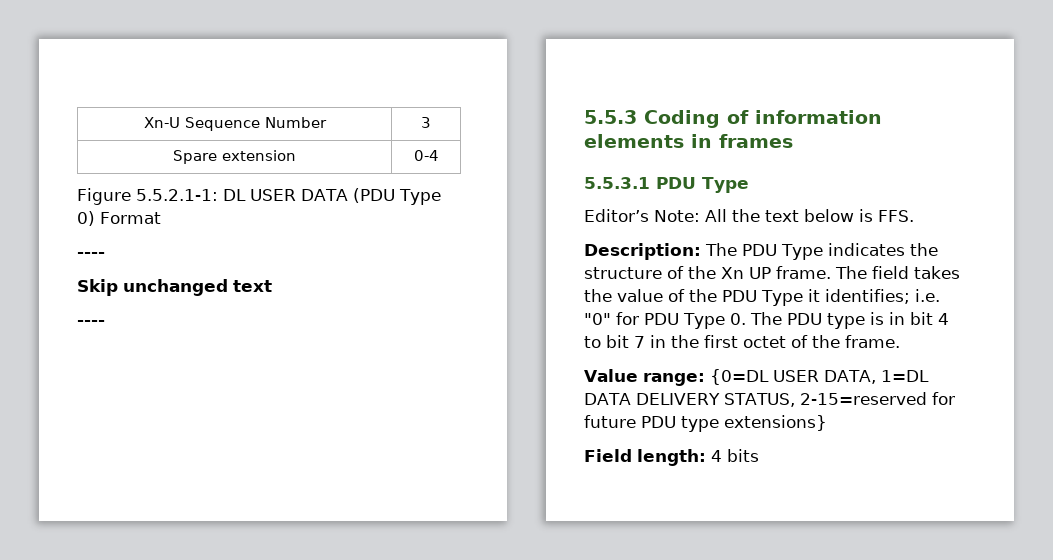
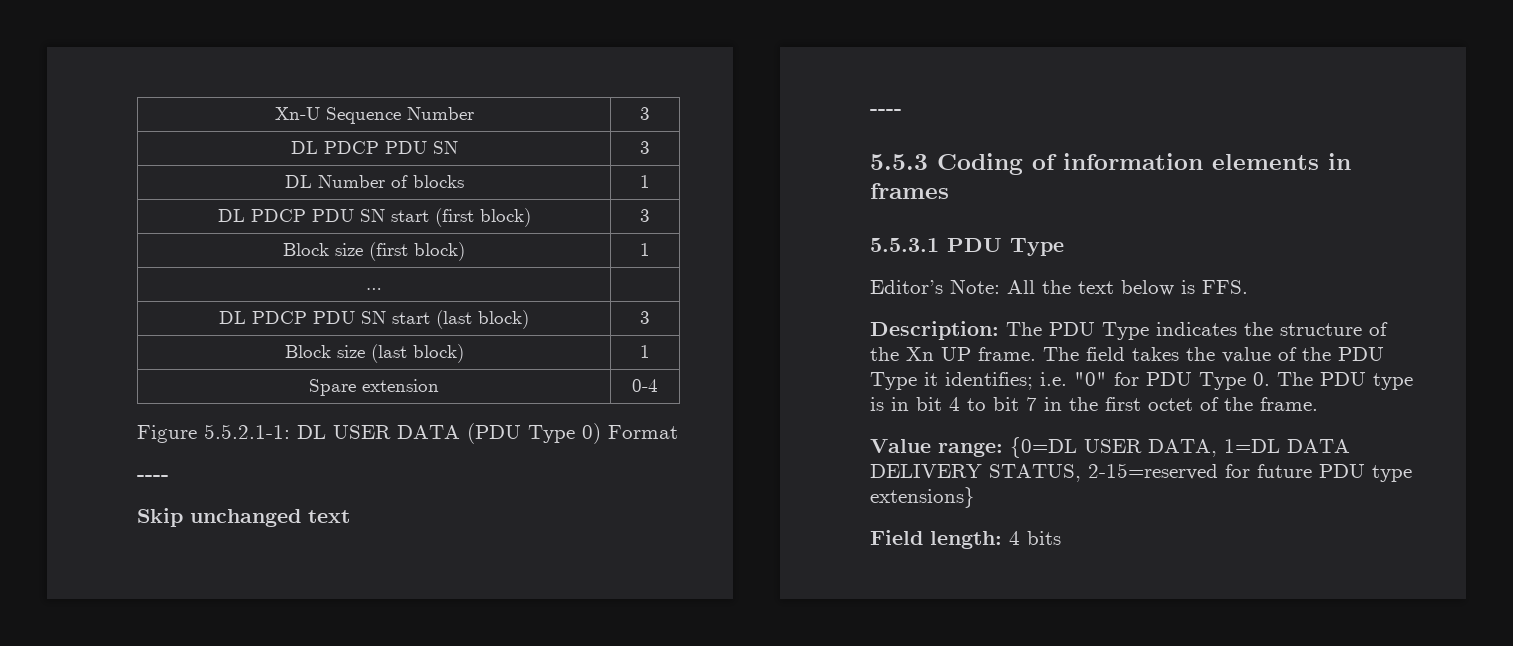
+ DL PDCP PDU SN | 3
+ DL Number of blocks | 1
+ DL PDCP PDU SN start (first block) | 3
+ Block size (first block) | 1
+ … |
+ DL PDCP PDU SN start (last block) | 3
+ Block size (last block) | 1

